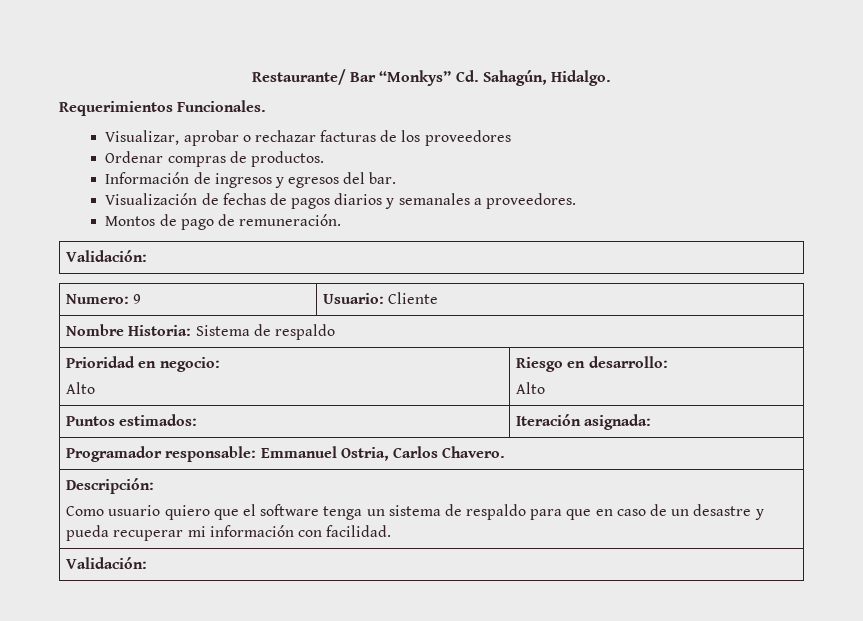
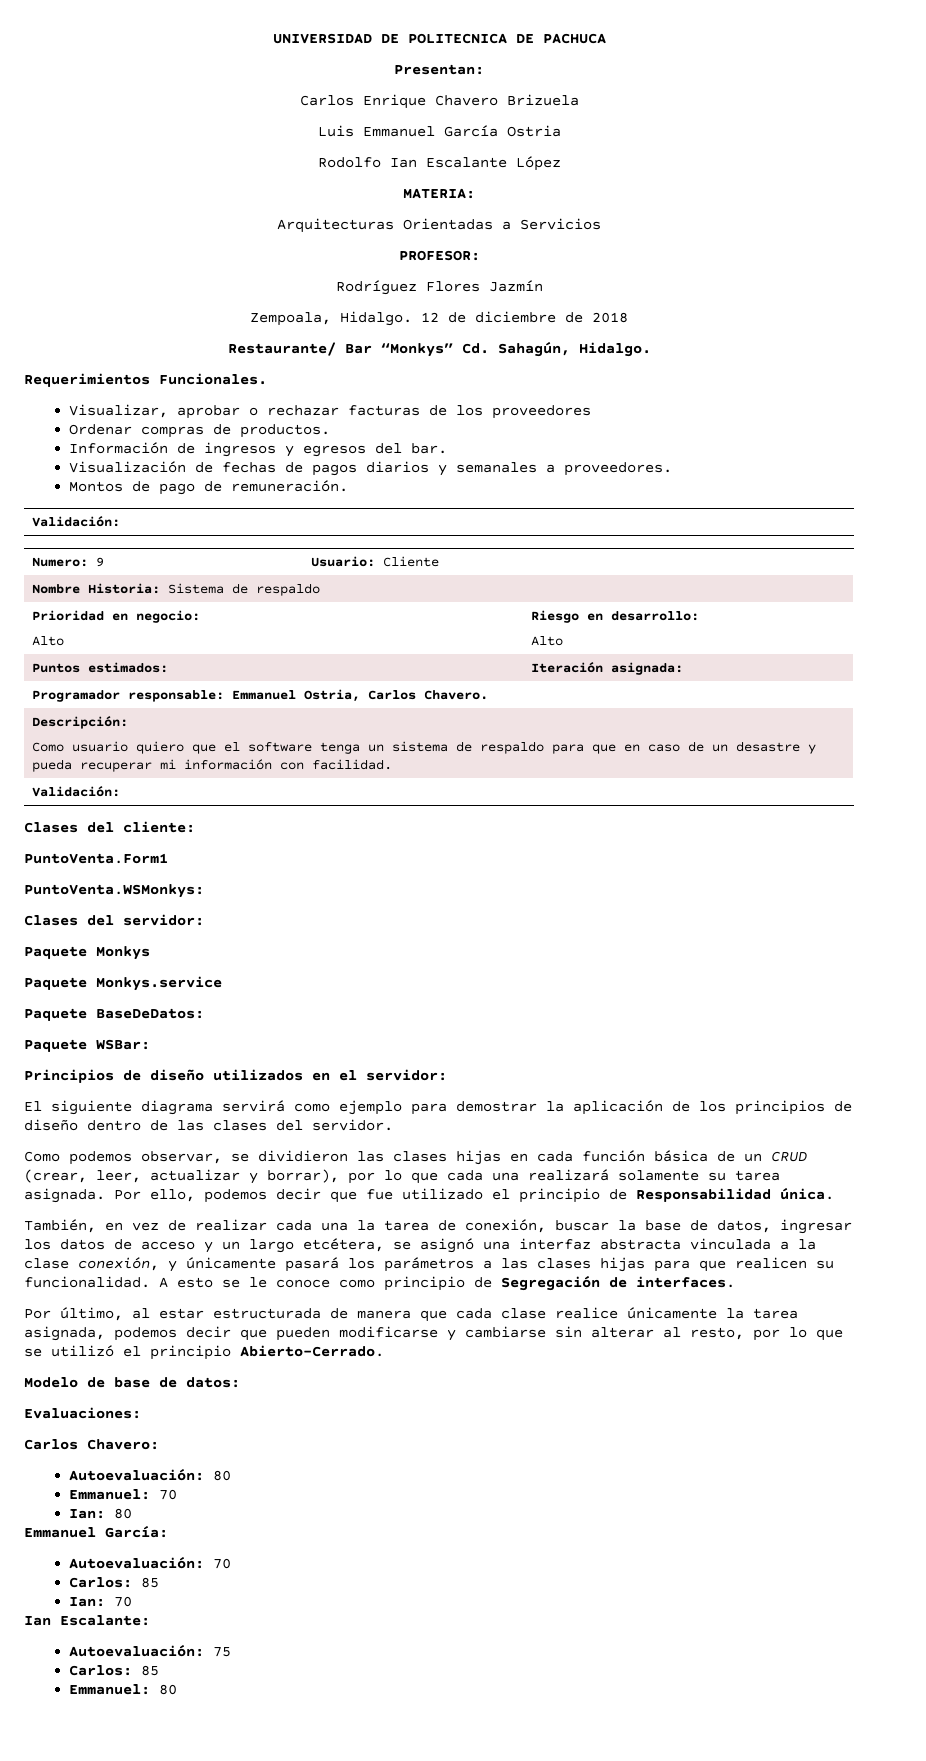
+ UNIVERSIDAD DE POLITECNICA DE PACHUCA
+ Presentan:
+ Carlos Enrique Chavero Brizuela
+ Luis Emmanuel García Ostria
+ Rodolfo Ian Escalante López
+ MATERIA:
+ Arquitecturas Orientadas a Servicios
+ PROFESOR:
+ Rodríguez Flores Jazmín
+ Zempoala, Hidalgo. 12 de diciembre de 2018
+ Clases del cliente:
+ PuntoVenta.Form1
+ PuntoVenta.WSMonkys:
+ Clases del servidor:
+ Paquete Monkys
+ Paquete Monkys.service
+ Paquete BaseDeDatos:
+ Paquete WSBar:
+ Principios de diseño utilizados en el servidor:
+ El siguiente diagrama servirá como ejemplo para demostrar la aplicación de los principios de diseño dentro de las clases del servidor.
+ Como podemos observar, se dividieron las clases hijas en cada función básica de un CRUD (crear, leer, actualizar y borrar), por lo que cada una realizará solamente su tarea asignada. Por ello, podemos decir que fue utilizado el principio de Responsabilidad única.
+ También, en vez de realizar cada una la tarea de conexión, buscar la base de datos, ingresar los datos de acceso y un largo etcétera, se asignó una interfaz abstracta vinculada a la clase conexión, y únicamente pasará los parámetros a las clases hijas para que realicen su funcionalidad. A esto se le conoce como principio de Segregación de interfaces.
+ Por último, al estar estructurada de manera que cada clase realice únicamente la tarea asignada, podemos decir que pueden modificarse y cambiarse sin alterar al resto, por lo que se utilizó el principio Abierto-Cerrado.
+ Modelo de base de datos:
+ Evaluaciones:
+ Carlos Chavero:
+ Autoevaluación: 80
+ Emmanuel: 70
+ Ian: 80
+ Emmanuel García:
+ Autoevaluación: 70
+ Carlos: 85
+ Ian: 70
+ Ian Escalante:
+ Autoevaluación: 75
+ Carlos: 85
+ Emmanuel: 80

